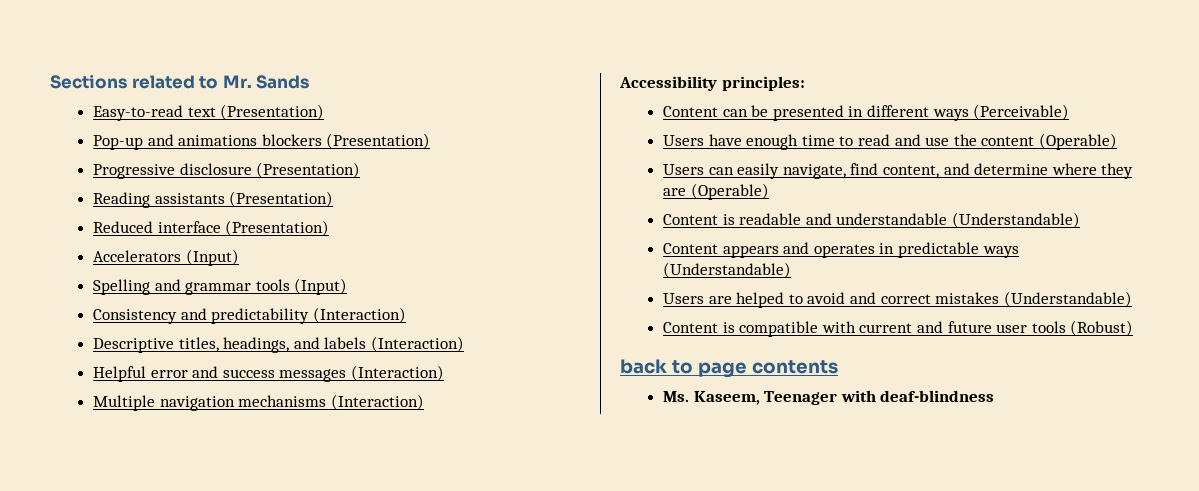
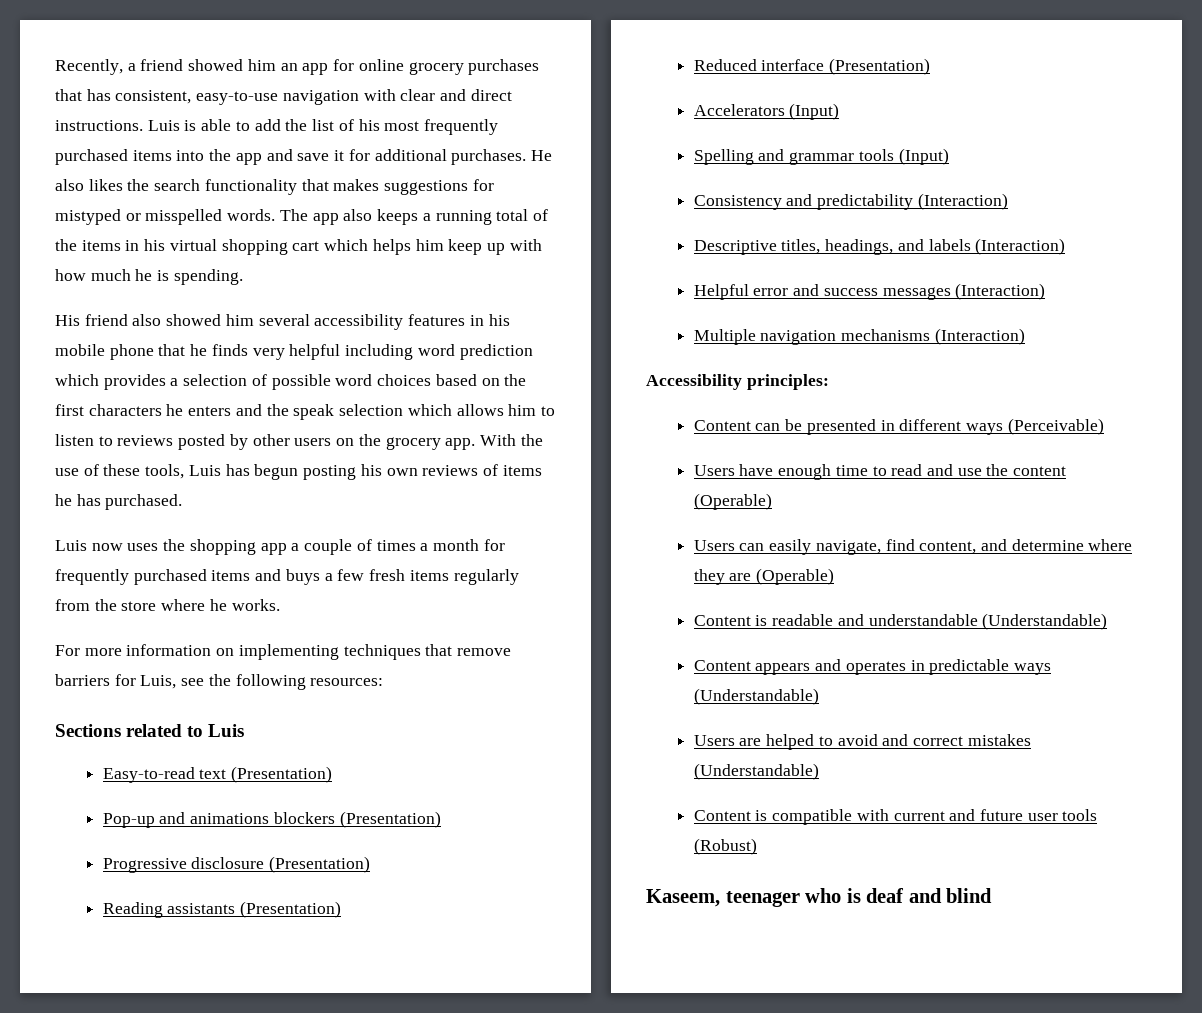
+ Recently, a friend showed him an app for online grocery purchases that has consistent, easy-to-use navigation with clear and direct instructions. Luis is able to add the list of his most frequently purchased items into the app and save it for additional purchases. He also likes the search functionality that makes suggestions for mistyped or misspelled words. The app also keeps a running total of the items in his virtual shopping cart which helps him keep up with how much he is spending.
+ His friend also showed him several accessibility features in his mobile phone that he finds very helpful including word prediction which provides a selection of possible word choices based on the first characters he enters and the speak selection which allows him to listen to reviews posted by other users on the grocery app. With the use of these tools, Luis has begun posting his own reviews of items he has purchased.
+ Luis now uses the shopping app a couple of times a month for frequently purchased items and buys a few fresh items regularly from the store where he works.
+ For more information on implementing techniques that remove barriers for Luis, see the following resources:
- Sections related to Mr. Sands
+ Sections related to Luis
- back to page contents
- Ms. Kaseem, Teenager with deaf-blindness
+ Kaseem, teenager who is deaf and blind

